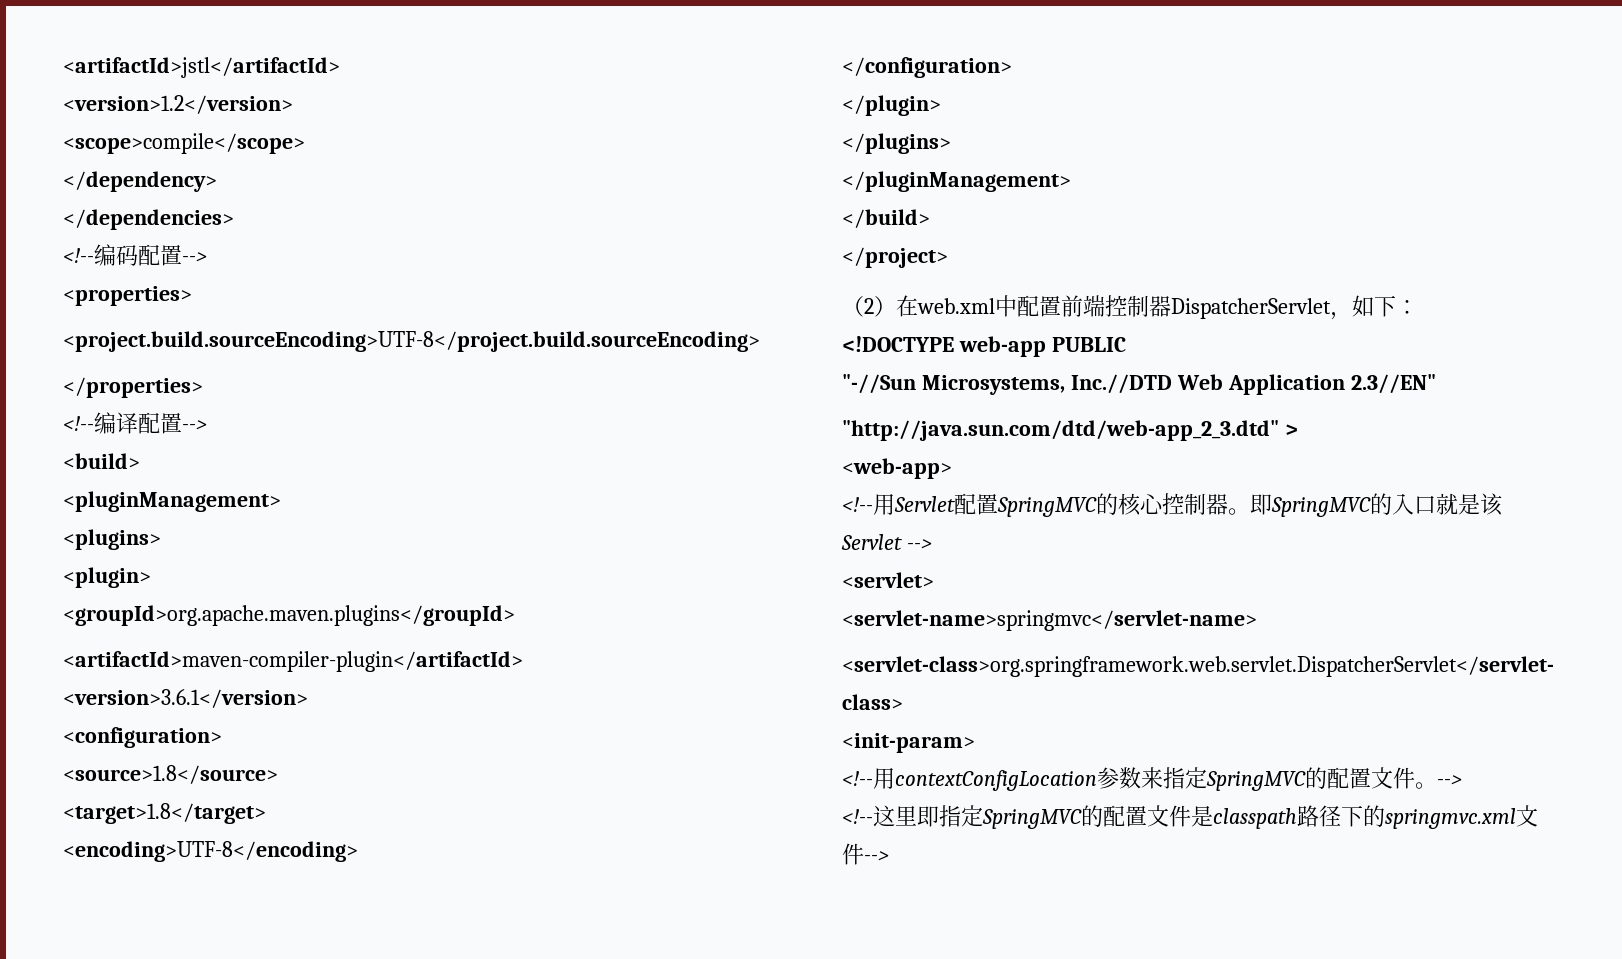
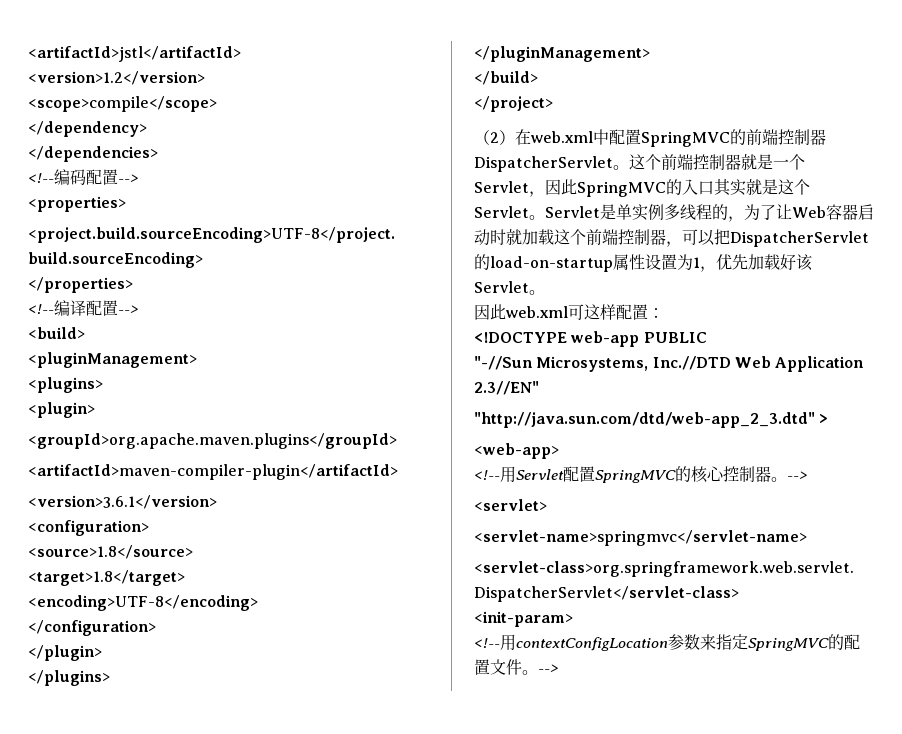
- （2）在web.xml中配置前端控制器DispatcherServlet，如下：
+ （2）在web.xml中配置SpringMVC的前端控制器DispatcherServlet。这个前端控制器就是一个Servlet，因此SpringMVC的入口其实就是这个Servlet。Servlet是单实例多线程的，为了让Web容器启动时就加载这个前端控制器，可以把DispatcherServlet的load-on-startup属性设置为1，优先加载好该Servlet。
+ 因此web.xml可这样配置：
- <!--用Servlet配置SpringMVC的核心控制器。即SpringMVC的入口就是该Servlet -->
+ <!--用Servlet配置SpringMVC的核心控制器。-->
- <!--这里即指定SpringMVC的配置文件是classpath路径下的springmvc.xml文件-->

